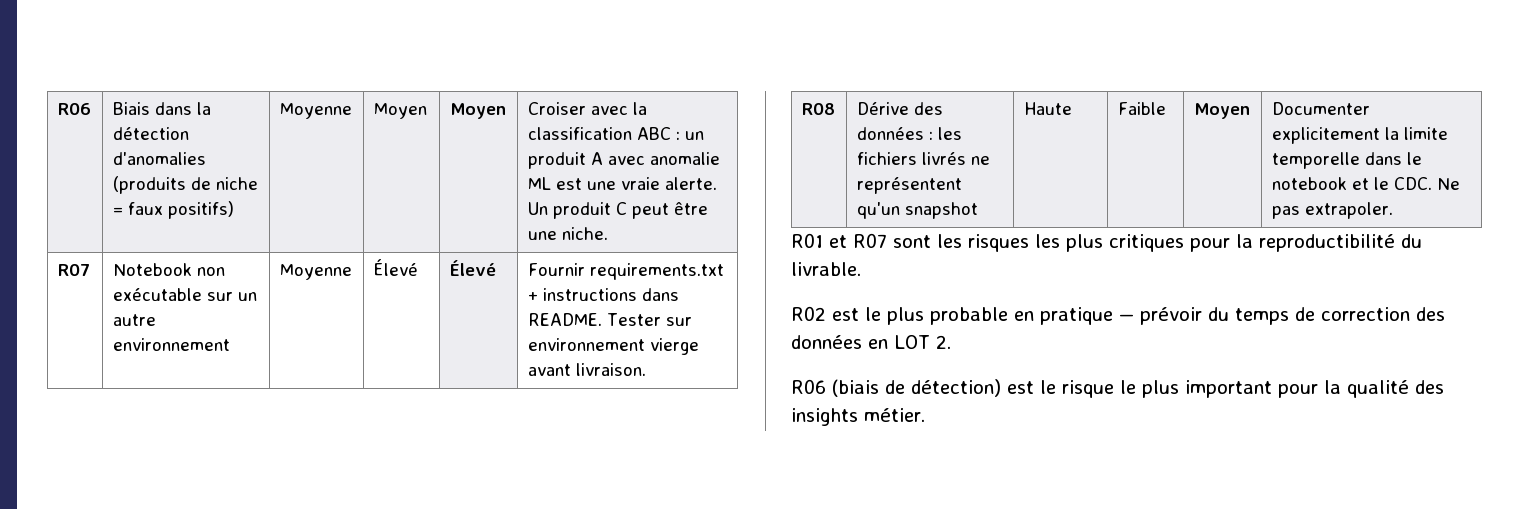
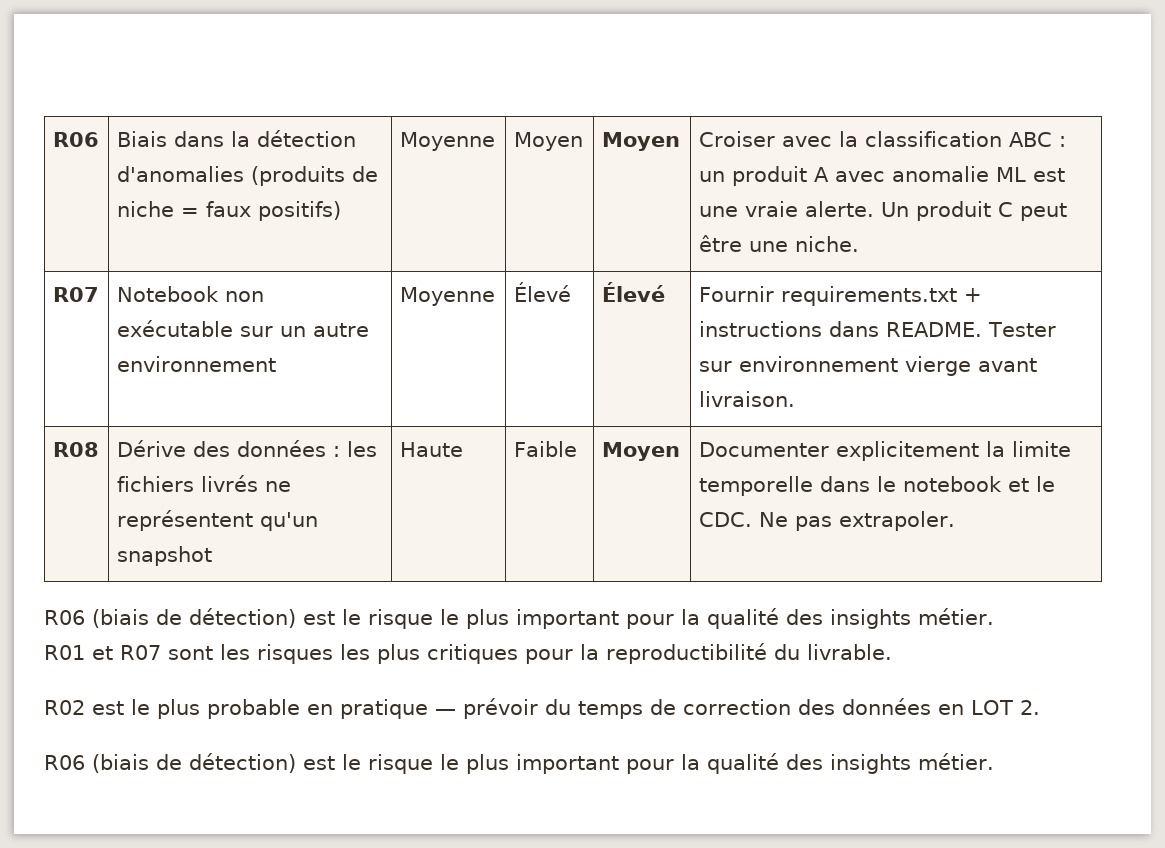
  R08 | Dérive des données : les fichiers livrés ne représentent qu'un snapshot | Haute | Faible | Moyen | Documenter explicitement la limite temporelle dans le notebook et le CDC. Ne pas extrapoler.
+ R06 (biais de détection) est le risque le plus important pour la qualité des insights métier.

